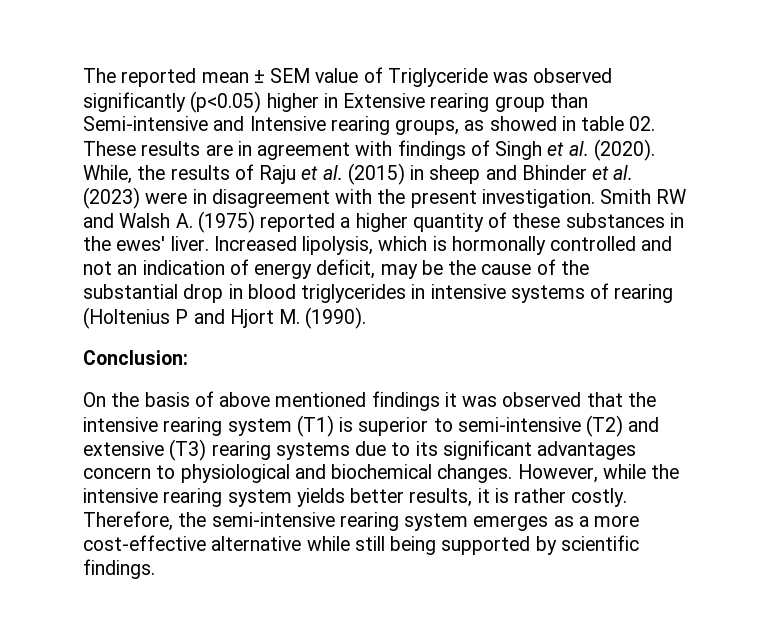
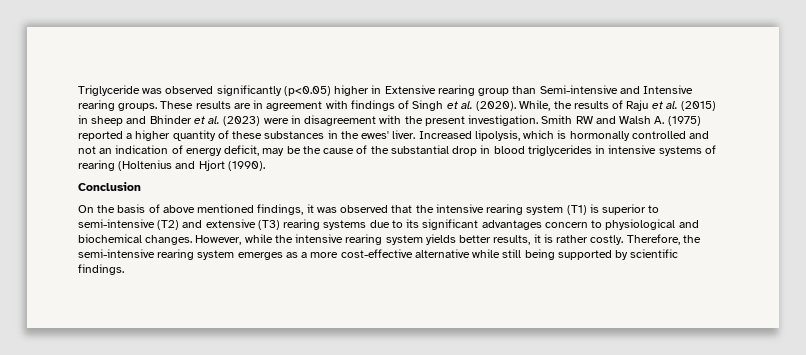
- The reported mean ± SEM value of Triglyceride was observed significantly (p<0.05) higher in Extensive rearing group than Semi-intensive and Intensive rearing groups, as showed in table 02. These results are in agreement with findings of Singh et al. (2020).
+ Triglyceride was observed significantly (p<0.05) higher in Extensive rearing group than Semi-intensive and Intensive rearing groups. These results are in agreement with findings of Singh et al. (2020).
- Increased lipolysis, which is hormonally controlled and not an indication of energy deficit, may be the cause of the substantial drop in blood triglycerides in intensive systems of rearing (Holtenius P and Hjort M. (1990).
+ Increased lipolysis, which is hormonally controlled and not an indication of energy deficit, may be the cause of the substantial drop in blood triglycerides in intensive systems of rearing (Holtenius and Hjort (1990).
- Conclusion:
+ Conclusion
- On the basis of above mentioned findings it was observed that the intensive rearing system (T1) is superior to semi-intensive (T2) and extensive (T3) rearing systems due to its significant advantages concern to physiological and biochemical changes.
+ On the basis of above mentioned findings, it was observed that the intensive rearing system (T1) is superior to semi-intensive (T2) and extensive (T3) rearing systems due to its significant advantages concern to physiological and biochemical changes.

